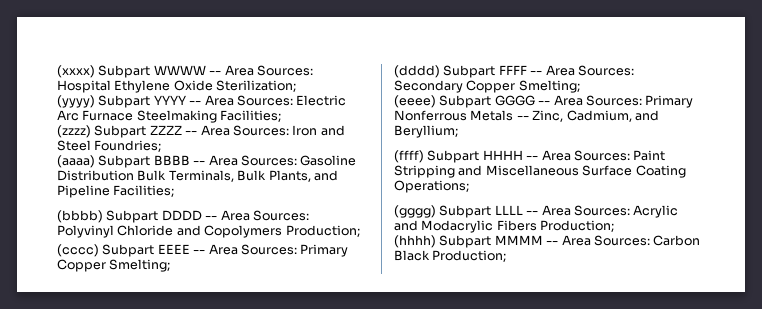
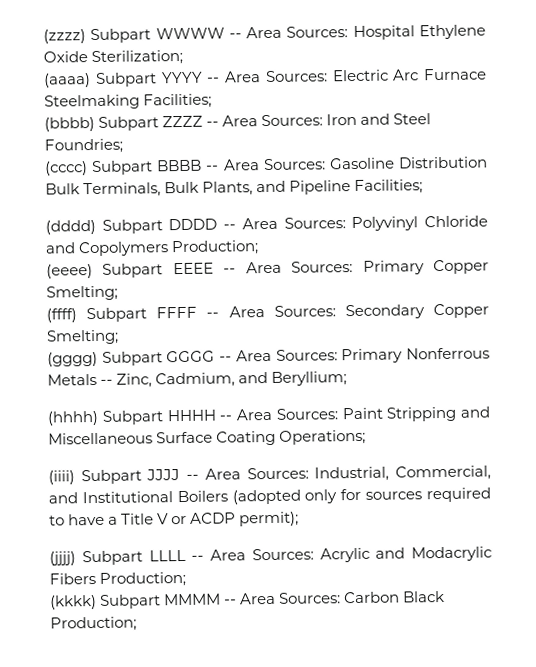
- (xxxx) Subpart WWWW -- Area Sources: Hospital Ethylene Oxide Sterilization;
+ (zzzz) Subpart WWWW -- Area Sources: Hospital Ethylene Oxide Sterilization;
- (yyyy) Subpart YYYY -- Area Sources: Electric Arc Furnace Steelmaking Facilities;
+ (aaaa) Subpart YYYY -- Area Sources: Electric Arc Furnace Steelmaking Facilities;
- (zzzz) Subpart ZZZZ -- Area Sources: Iron and Steel Foundries;
+ (bbbb) Subpart ZZZZ -- Area Sources: Iron and Steel Foundries;
- (aaaa) Subpart BBBB -- Area Sources: Gasoline Distribution Bulk Terminals, Bulk Plants, and Pipeline Facilities;
+ (cccc) Subpart BBBB -- Area Sources: Gasoline Distribution Bulk Terminals, Bulk Plants, and Pipeline Facilities;
- (bbbb) Subpart DDDD -- Area Sources: Polyvinyl Chloride and Copolymers Production;
+ (dddd) Subpart DDDD -- Area Sources: Polyvinyl Chloride and Copolymers Production;
- (cccc) Subpart EEEE -- Area Sources: Primary Copper Smelting;
+ (eeee) Subpart EEEE -- Area Sources: Primary Copper Smelting;
- (dddd) Subpart FFFF -- Area Sources: Secondary Copper Smelting;
+ (ffff) Subpart FFFF -- Area Sources: Secondary Copper Smelting;
- (eeee) Subpart GGGG -- Area Sources: Primary Nonferrous Metals -- Zinc, Cadmium, and Beryllium;
+ (gggg) Subpart GGGG -- Area Sources: Primary Nonferrous Metals -- Zinc, Cadmium, and Beryllium;
- (ffff) Subpart HHHH -- Area Sources: Paint Stripping and Miscellaneous Surface Coating Operations;
+ (hhhh) Subpart HHHH -- Area Sources: Paint Stripping and Miscellaneous Surface Coating Operations;
- (gggg) Subpart LLLL -- Area Sources: Acrylic and Modacrylic Fibers Production;
+ (iiii) Subpart JJJJ -- Area Sources: Industrial, Commercial, and Institutional Boilers (adopted only for sources required to have a Title V or ACDP permit);
+ (jjjj) Subpart LLLL -- Area Sources: Acrylic and Modacrylic Fibers Production;
- (hhhh) Subpart MMMM -- Area Sources: Carbon Black Production;
+ (kkkk) Subpart MMMM -- Area Sources: Carbon Black Production;

